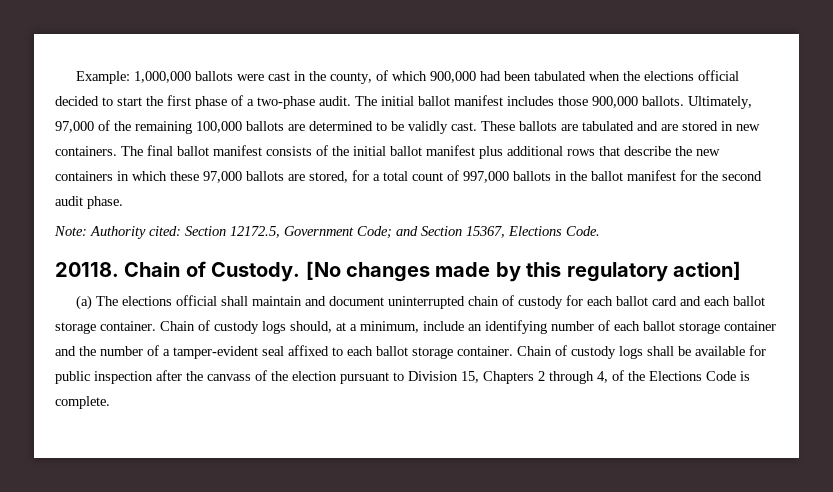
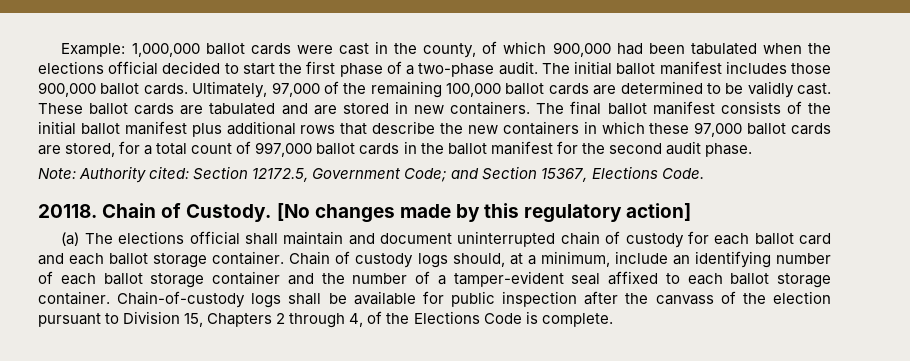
- Example: 1,000,000 ballots were cast in the county, of which 900,000 had been tabulated when the elections official decided to start the first phase of a two-phase audit.
+ Example: 1,000,000 ballot cards were cast in the county, of which 900,000 had been tabulated when the elections official decided to start the first phase of a two-phase audit.
- The initial ballot manifest includes those 900,000 ballots.
+ The initial ballot manifest includes those 900,000 ballot cards.
- Ultimately, 97,000 of the remaining 100,000 ballots are determined to be validly cast.
+ Ultimately, 97,000 of the remaining 100,000 ballot cards are determined to be validly cast.
- These ballots are tabulated and are stored in new containers.
+ These ballot cards are tabulated and are stored in new containers.
- The final ballot manifest consists of the initial ballot manifest plus additional rows that describe the new containers in which these 97,000 ballots are stored, for a total count of 997,000 ballots in the ballot manifest for the second audit phase.
+ The final ballot manifest consists of the initial ballot manifest plus additional rows that describe the new containers in which these 97,000 ballot cards are stored, for a total count of 997,000 ballot cards in the ballot manifest for the second audit phase.
- Chain of custody logs shall be available for public inspection after the canvass of the election pursuant to Division 15, Chapters 2 through 4, of the Elections Code is complete.
+ Chain-of-custody logs shall be available for public inspection after the canvass of the election pursuant to Division 15, Chapters 2 through 4, of the Elections Code is complete.

